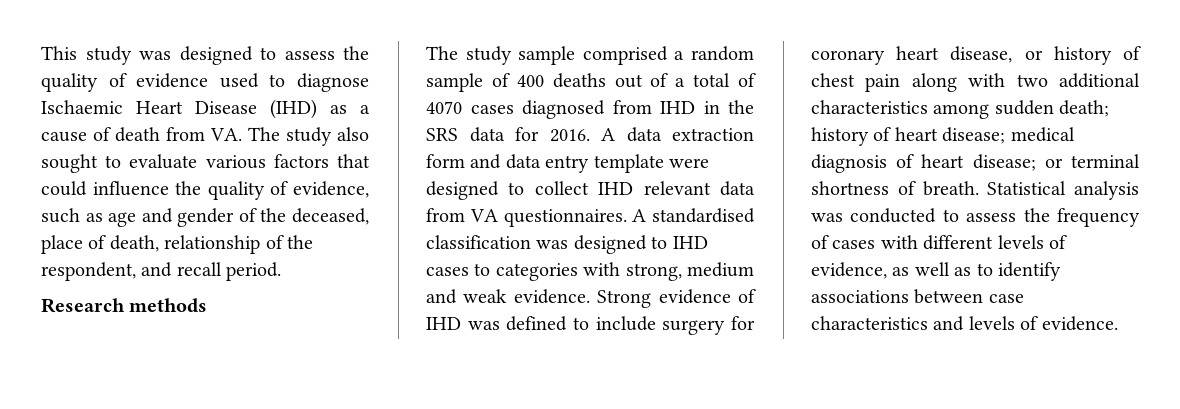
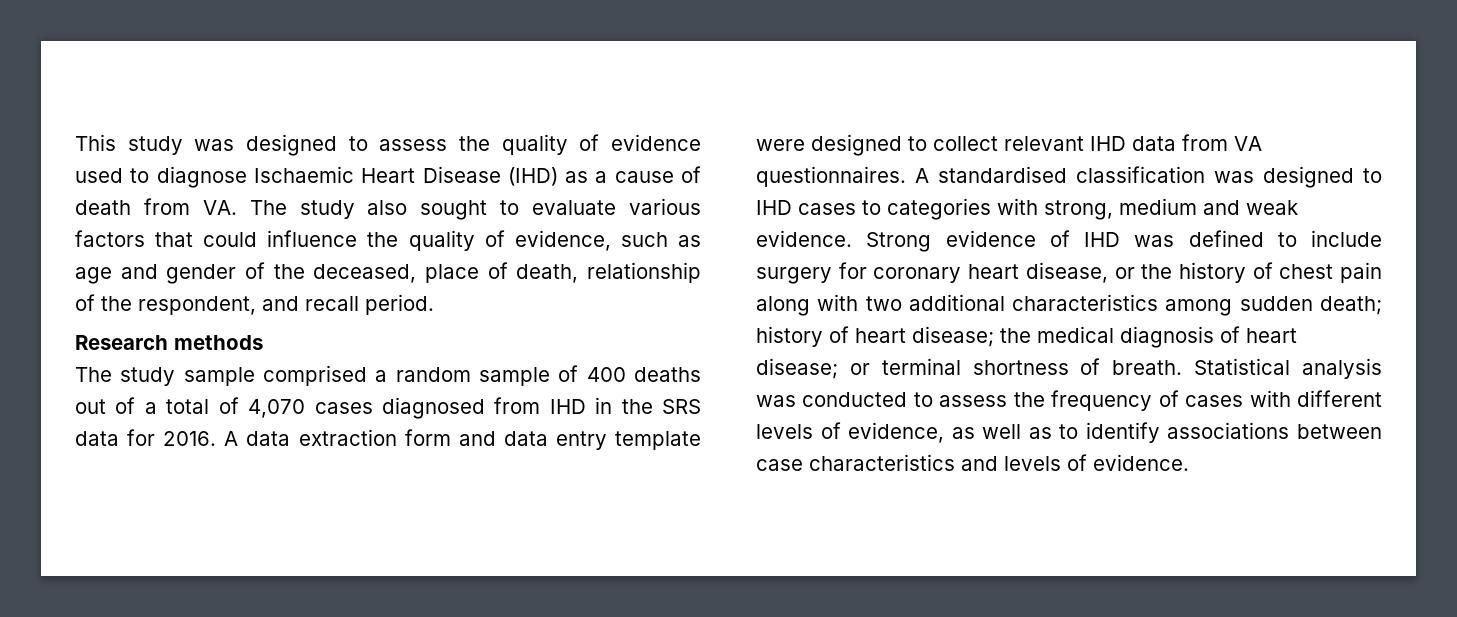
- The study sample comprised a random sample of 400 deaths out of a total of 4070 cases diagnosed from IHD in the SRS data for 2016.
+ The study sample comprised a random sample of 400 deaths out of a total of 4,070 cases diagnosed from IHD in the SRS data for 2016.
- A data extraction form and data entry template were designed to collect IHD relevant data from VA questionnaires.
+ A data extraction form and data entry template were designed to collect relevant IHD data from VA questionnaires.
- Strong evidence of IHD was defined to include surgery for coronary heart disease, or history of chest pain along with two additional characteristics among sudden death; history of heart disease; medical diagnosis of heart disease; or terminal shortness of breath.
+ Strong evidence of IHD was defined to include surgery for coronary heart disease, or the history of chest pain along with two additional characteristics among sudden death; history of heart disease; the medical diagnosis of heart disease; or terminal shortness of breath.

